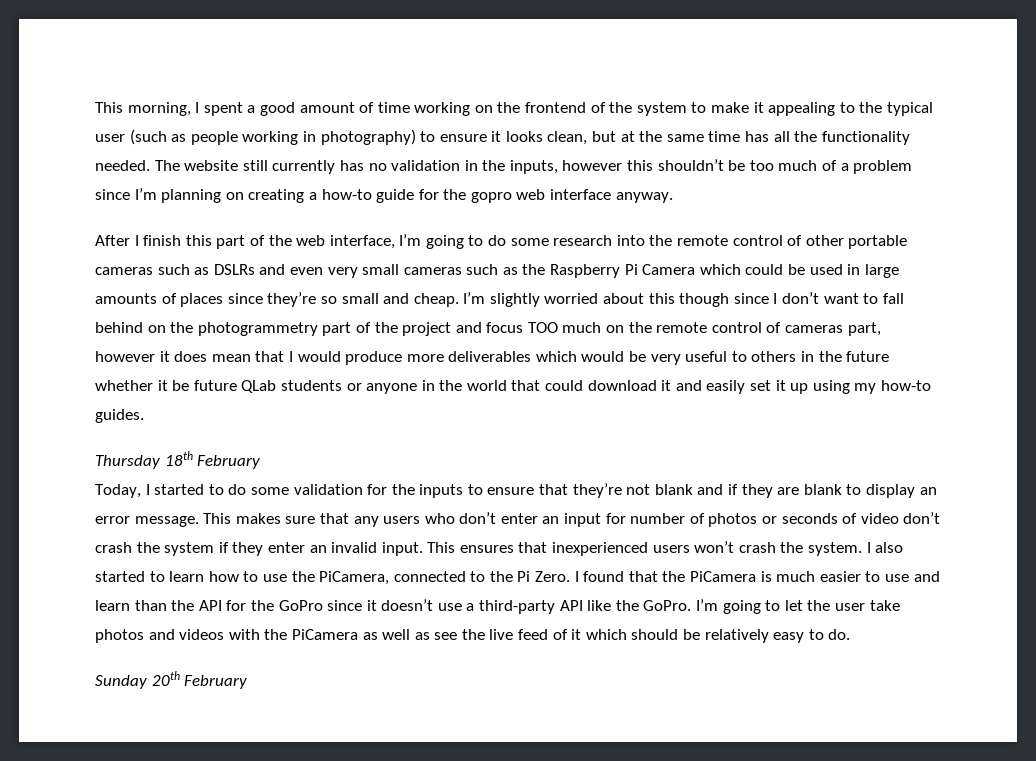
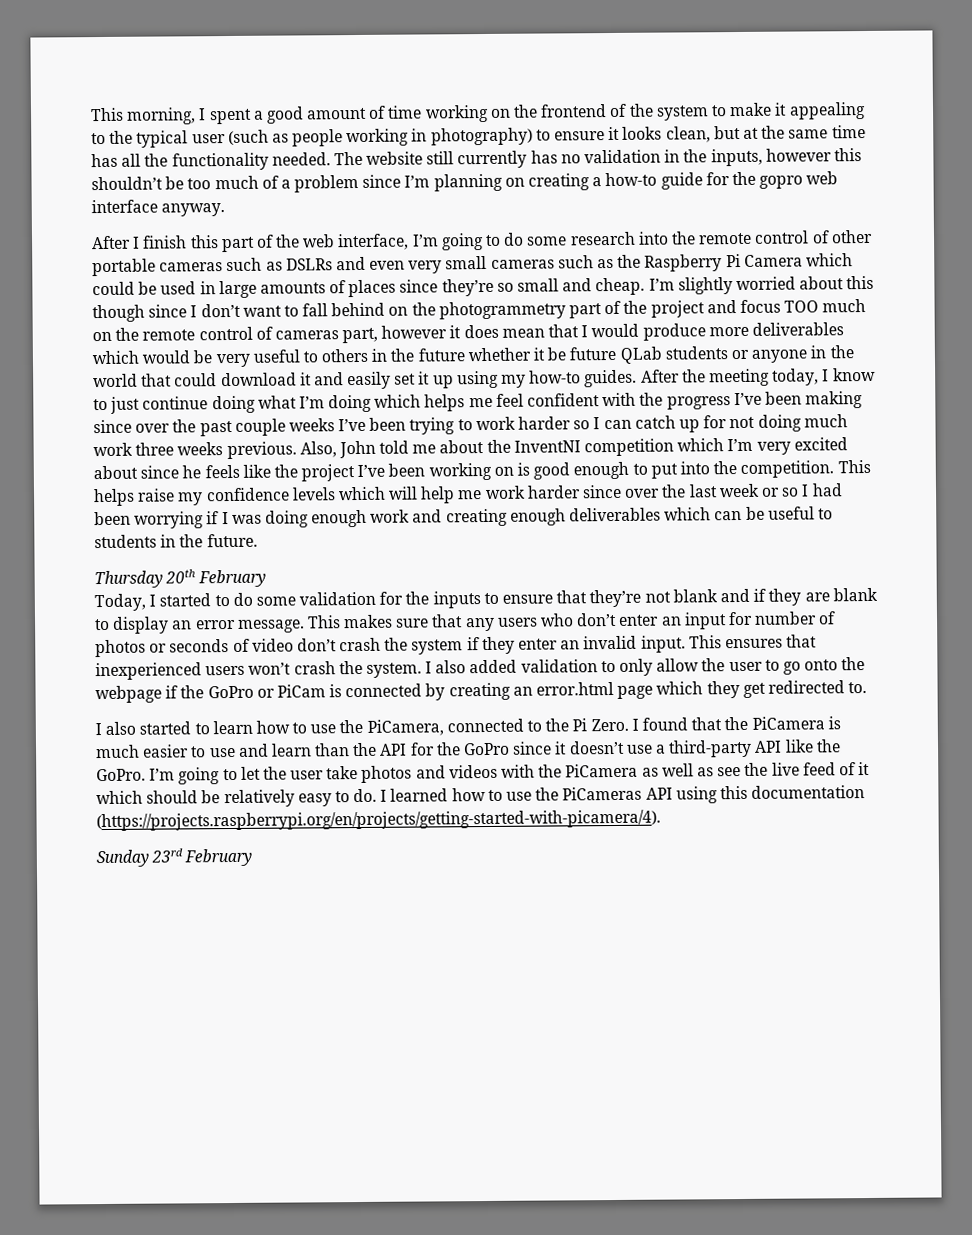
+ After the meeting today, I know to just continue doing what I’m doing which helps me feel confident with the progress I’ve been making since over the past couple weeks I’ve been trying to work harder so I can catch up for not doing much work three weeks previous. Also, John told me about the InventNI competition which I’m very excited about since he feels like the project I’ve been working on is good enough to put into the competition. This helps raise my confidence levels which will help me work harder since over the last week or so I had been worrying if I was doing enough work and creating enough deliverables which can be useful to students in the future.
- Thursday 18th February
+ Thursday 20th February
+ I also added validation to only allow the user to go onto the webpage if the GoPro or PiCam is connected by creating an error.html page which they get redirected to.
+ I learned how to use the PiCameras API using this documentation (https://projects.raspberrypi.org/en/projects/getting-started-with-picamera/4).
- Sunday 20th February
+ Sunday 23rd February

